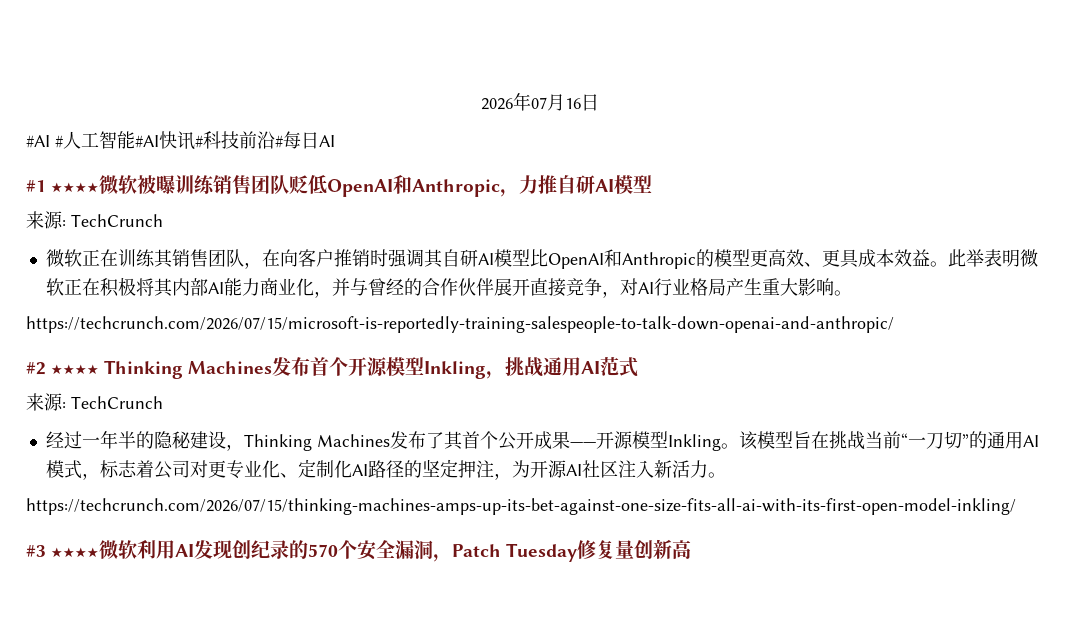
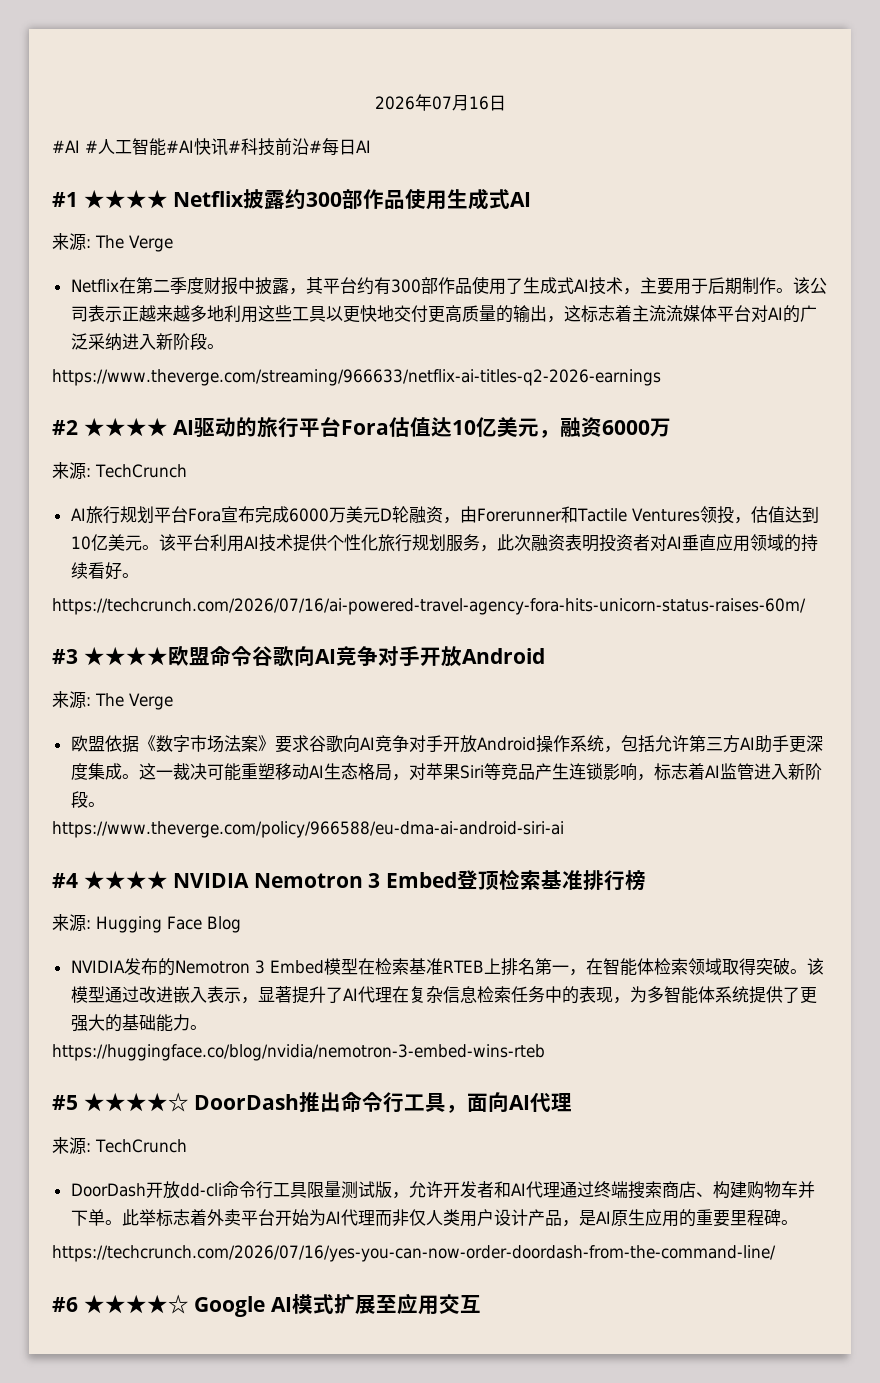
- #1 ★★★★微软被曝训练销售团队贬低OpenAI和Anthropic，力推自研AI模型
+ #1 ★★★★ Netflix披露约300部作品使用生成式AI
+ 来源: The Verge
+ Netflix在第二季度财报中披露，其平台约有300部作品使用了生成式AI技术，主要用于后期制作。该公司表示正越来越多地利用这些工具以更快地交付更高质量的输出，这标志着主流流媒体平台对AI的广泛采纳进入新阶段。
+ https://www.theverge.com/streaming/966633/netflix-ai-titles-q2-2026-earnings
+ #2 ★★★★ AI驱动的旅行平台Fora估值达10亿美元，融资6000万
  来源: TechCrunch
- 微软正在训练其销售团队，在向客户推销时强调其自研AI模型比OpenAI和Anthropic的模型更高效、更具成本效益。此举表明微软正在积极将其内部AI能力商业化，并与曾经的合作伙伴展开直接竞争，对AI行业格局产生重大影响。
- https://techcrunch.com/2026/07/15/microsoft-is-reportedly-training-salespeople-to-talk-down-openai-and-anthropic/
- #2 ★★★★ Thinking Machines发布首个开源模型Inkling，挑战通用AI范式
+ AI旅行规划平台Fora宣布完成6000万美元D轮融资，由Forerunner和Tactile Ventures领投，估值达到10亿美元。该平台利用AI技术提供个性化旅行规划服务，此次融资表明投资者对AI垂直应用领域的持续看好。
+ https://techcrunch.com/2026/07/16/ai-powered-travel-agency-fora-hits-unicorn-status-raises-60m/
+ #3 ★★★★欧盟命令谷歌向AI竞争对手开放Android
+ 来源: The Verge
+ 欧盟依据《数字市场法案》要求谷歌向AI竞争对手开放Android操作系统，包括允许第三方AI助手更深度集成。这一裁决可能重塑移动AI生态格局，对苹果Siri等竞品产生连锁影响，标志着AI监管进入新阶段。
+ https://www.theverge.com/policy/966588/eu-dma-ai-android-siri-ai
+ #4 ★★★★ NVIDIA Nemotron 3 Embed登顶检索基准排行榜
+ 来源: Hugging Face Blog
+ NVIDIA发布的Nemotron 3 Embed模型在检索基准RTEB上排名第一，在智能体检索领域取得突破。该模型通过改进嵌入表示，显著提升了AI代理在复杂信息检索任务中的表现，为多智能体系统提供了更强大的基础能力。
+ https://huggingface.co/blog/nvidia/nemotron-3-embed-wins-rteb
+ #5 ★★★★☆ DoorDash推出命令行工具，面向AI代理
  来源: TechCrunch
- 经过一年半的隐秘建设，Thinking Machines发布了其首个公开成果——开源模型Inkling。该模型旨在挑战当前“一刀切”的通用AI模式，标志着公司对更专业化、定制化AI路径的坚定押注，为开源AI社区注入新活力。
- https://techcrunch.com/2026/07/15/thinking-machines-amps-up-its-bet-against-one-size-fits-all-ai-with-its-first-open-model-inkling/
- #3 ★★★★微软利用AI发现创纪录的570个安全漏洞，Patch Tuesday修复量创新高
+ DoorDash开放dd-cli命令行工具限量测试版，允许开发者和AI代理通过终端搜索商店、构建购物车并下单。此举标志着外卖平台开始为AI代理而非仅人类用户设计产品，是AI原生应用的重要里程碑。
+ https://techcrunch.com/2026/07/16/yes-you-can-now-order-doordash-from-the-command-line/
+ #6 ★★★★☆ Google AI模式扩展至应用交互

